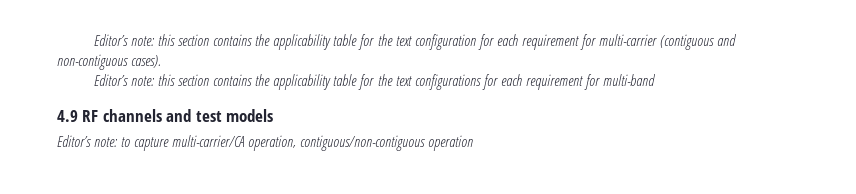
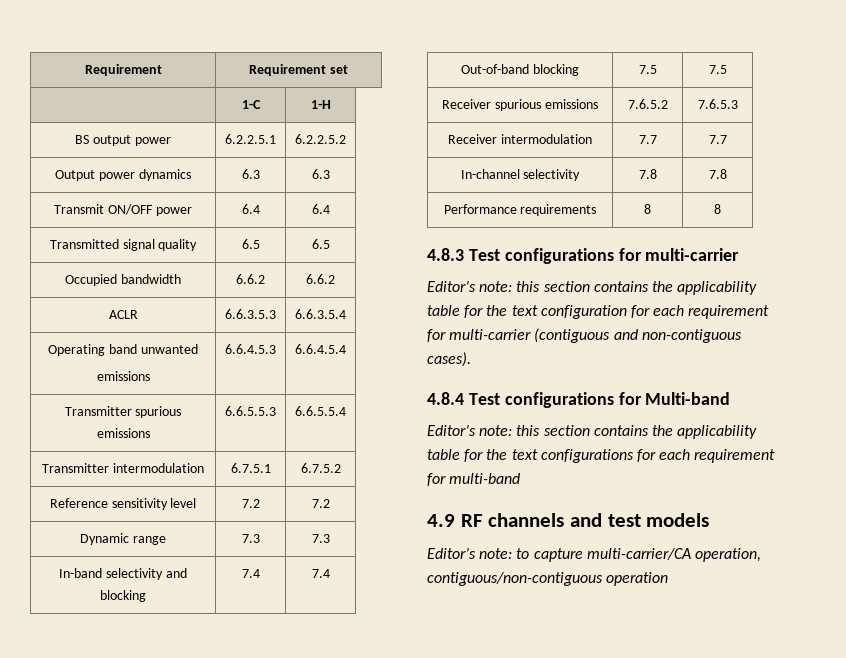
+ Requirement | Requirement set
+ | 1-C | 1-H
+ BS output power | 6.2.2.5.1 | 6.2.2.5.2
+ Output power dynamics | 6.3 | 6.3
+ Transmit ON/OFF power | 6.4 | 6.4
+ Transmitted signal quality | 6.5 | 6.5
+ Occupied bandwidth | 6.6.2 | 6.6.2
+ ACLR | 6.6.3.5.3 | 6.6.3.5.4
+ Operating band unwanted
+ emissions | 6.6.4.5.3 | 6.6.4.5.4
+ Transmitter spurious emissions | 6.6.5.5.3 | 6.6.5.5.4
+ Transmitter intermodulation | 6.7.5.1 | 6.7.5.2
+ Reference sensitivity level | 7.2 | 7.2
+ Dynamic range | 7.3 | 7.3
+ In-band selectivity and blocking | 7.4 | 7.4
+ Out-of-band blocking | 7.5 | 7.5
+ Receiver spurious emissions | 7.6.5.2 | 7.6.5.3
+ Receiver intermodulation | 7.7 | 7.7
+ In-channel selectivity | 7.8 | 7.8
+ Performance requirements | 8 | 8
+ 4.8.3 Test configurations for multi-carrier
+ 4.8.4 Test configurations for Multi-band

